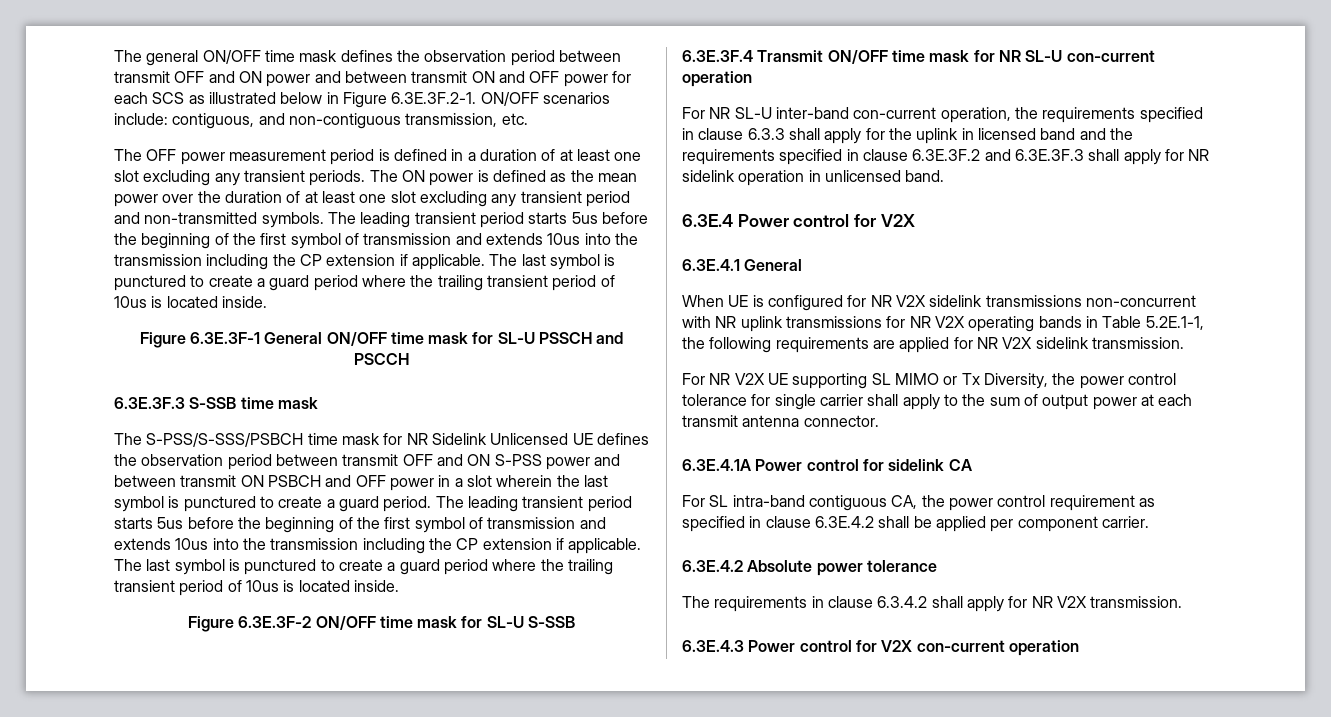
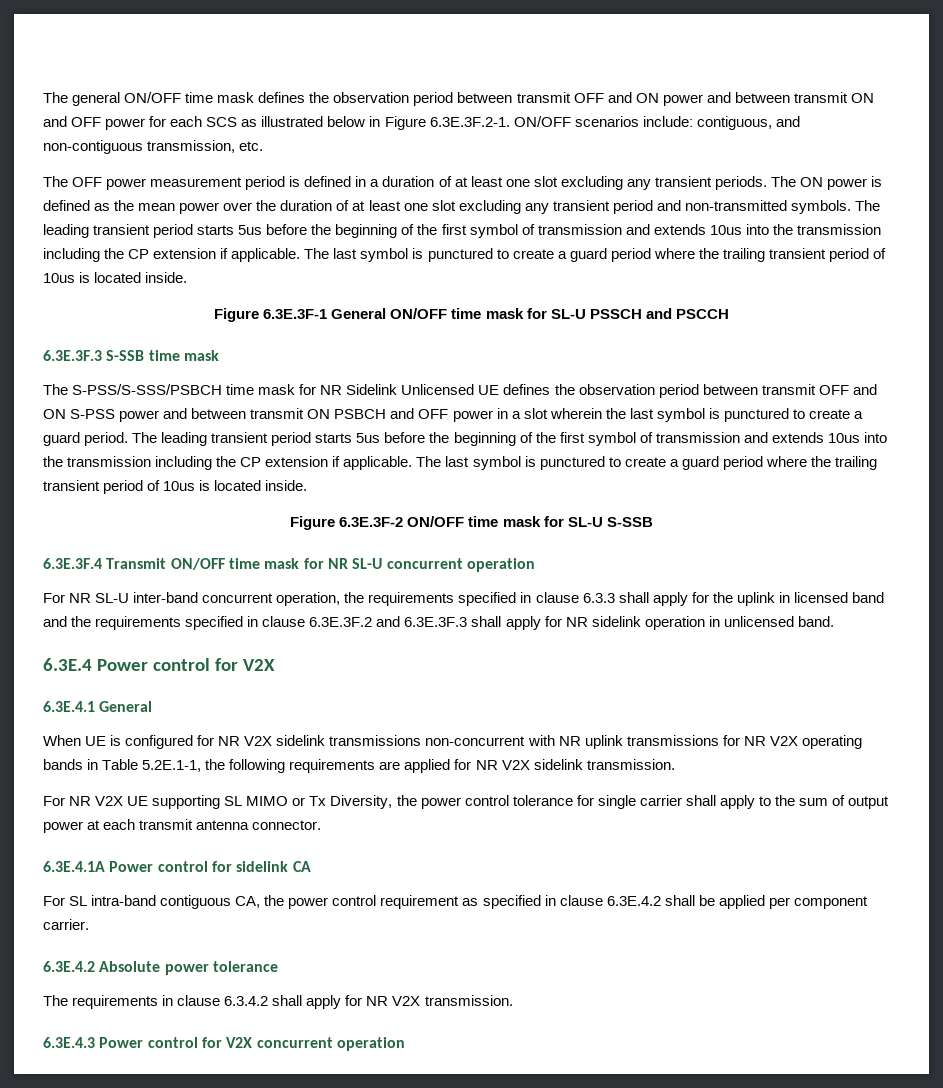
- 6.3E.3F.4 Transmit ON/OFF time mask for NR SL-U con-current operation
+ 6.3E.3F.4 Transmit ON/OFF time mask for NR SL-U concurrent operation
- For NR SL-U inter-band con-current operation, the requirements specified in clause 6.3.3 shall apply for the uplink in licensed band and the requirements specified in clause 6.3E.3F.2 and 6.3E.3F.3 shall apply for NR sidelink operation in unlicensed band.
+ For NR SL-U inter-band concurrent operation, the requirements specified in clause 6.3.3 shall apply for the uplink in licensed band and the requirements specified in clause 6.3E.3F.2 and 6.3E.3F.3 shall apply for NR sidelink operation in unlicensed band.
- 6.3E.4.3 Power control for V2X con-current operation
+ 6.3E.4.3 Power control for V2X concurrent operation

